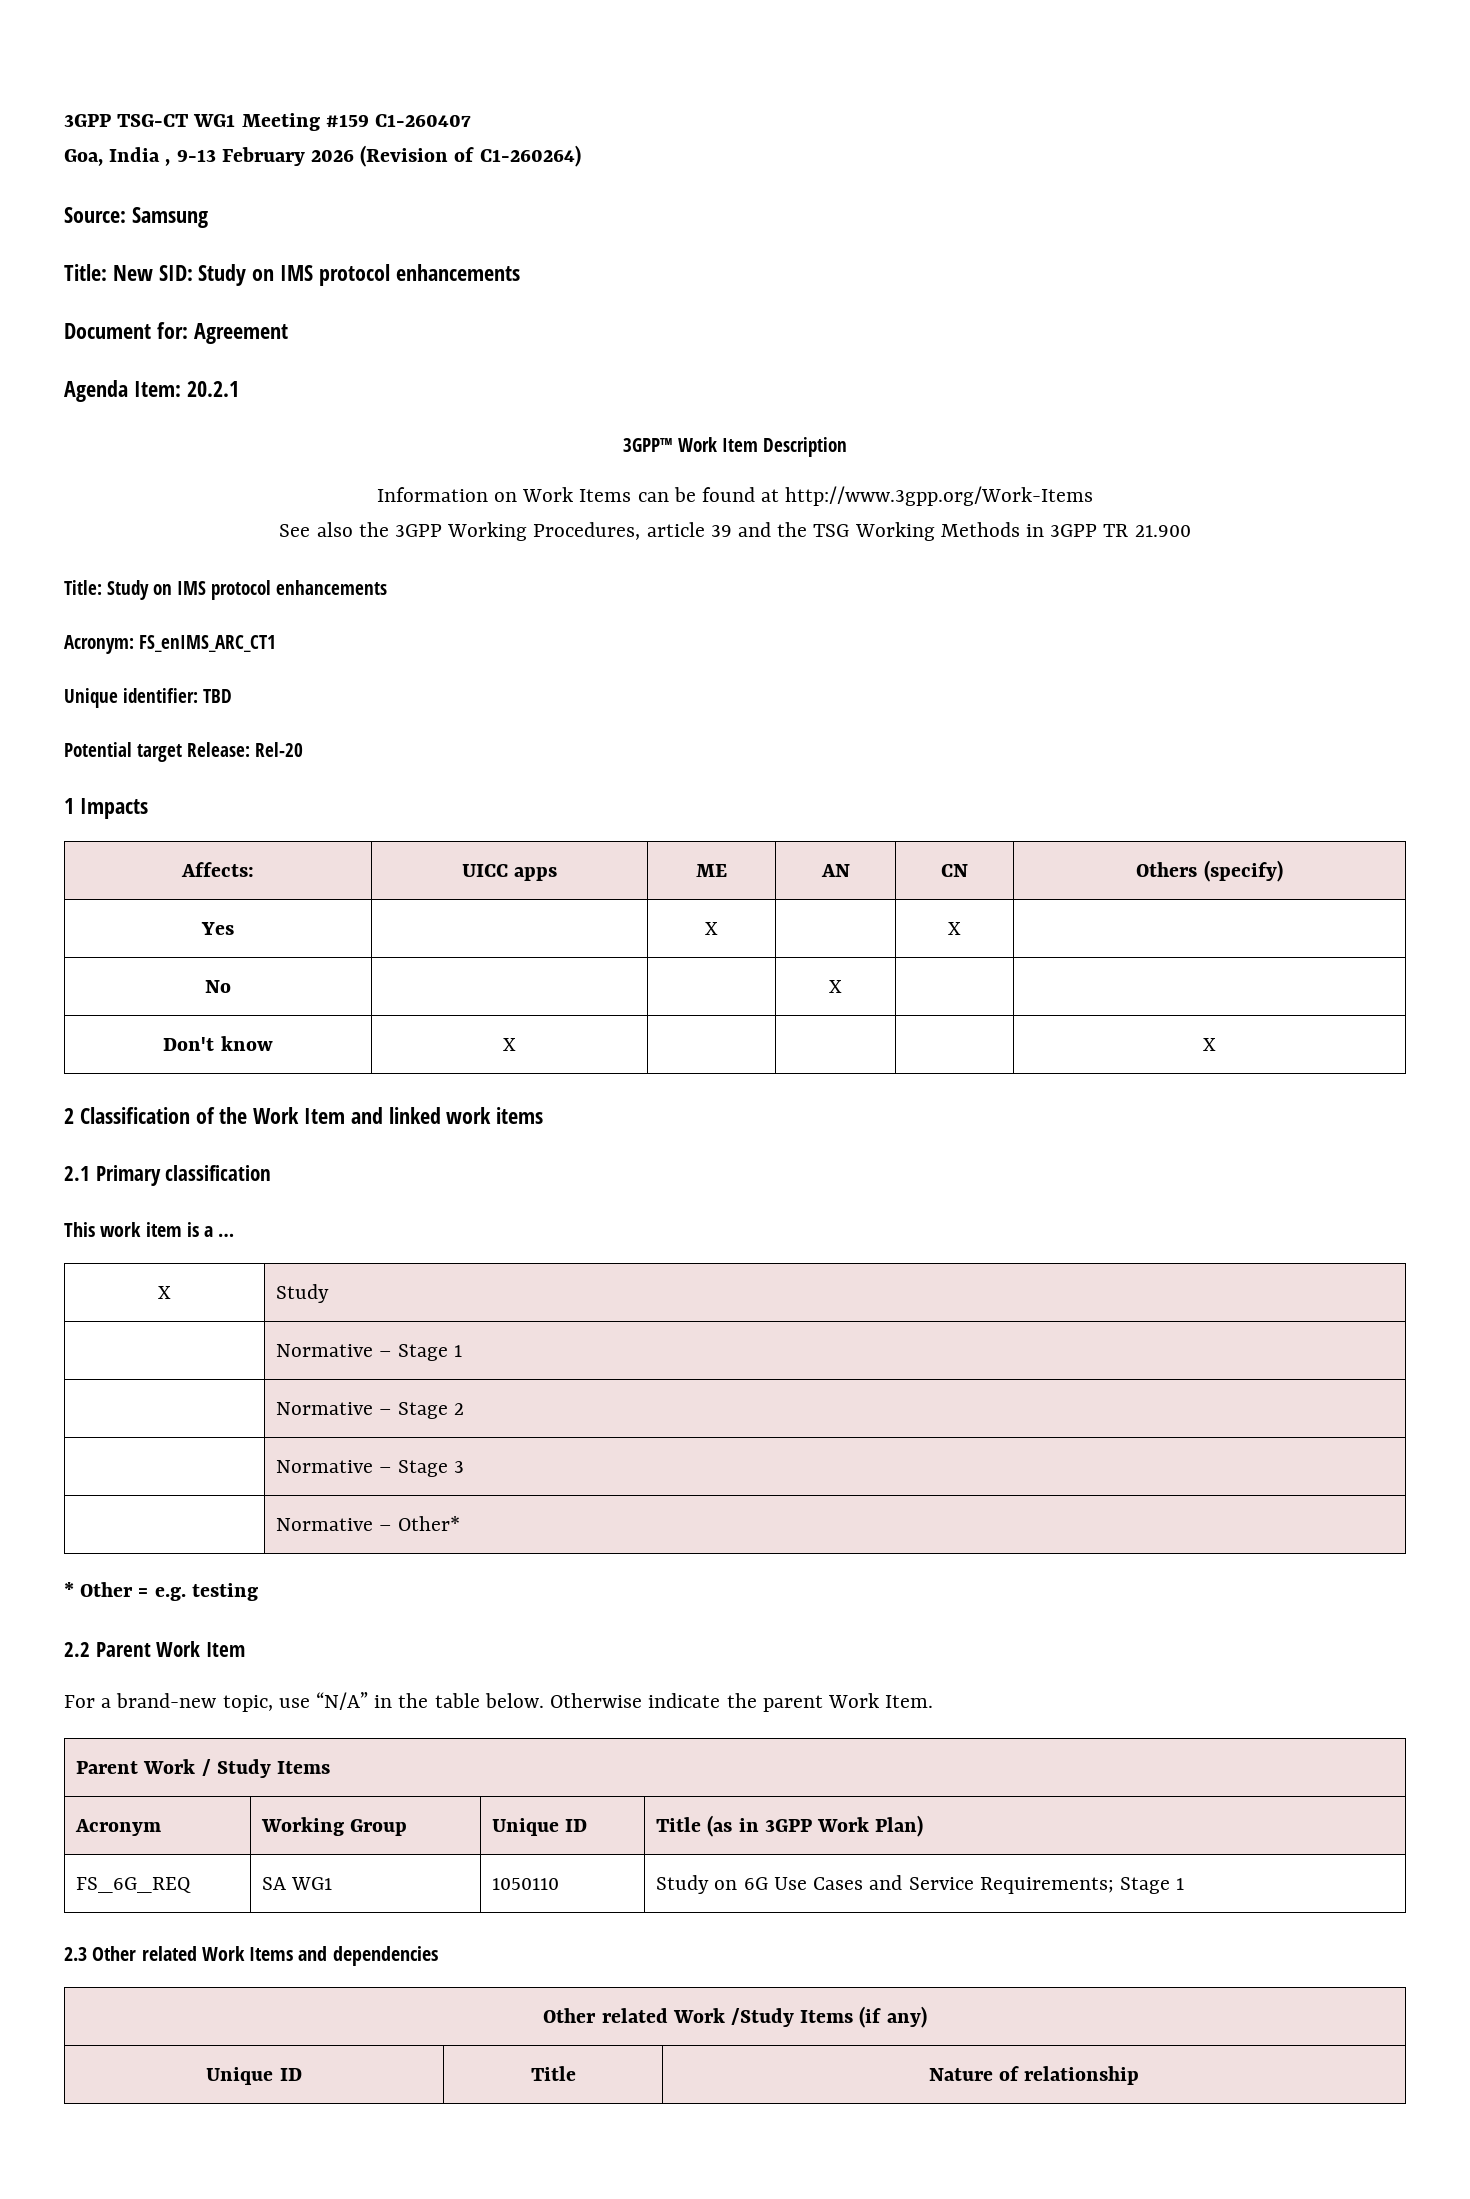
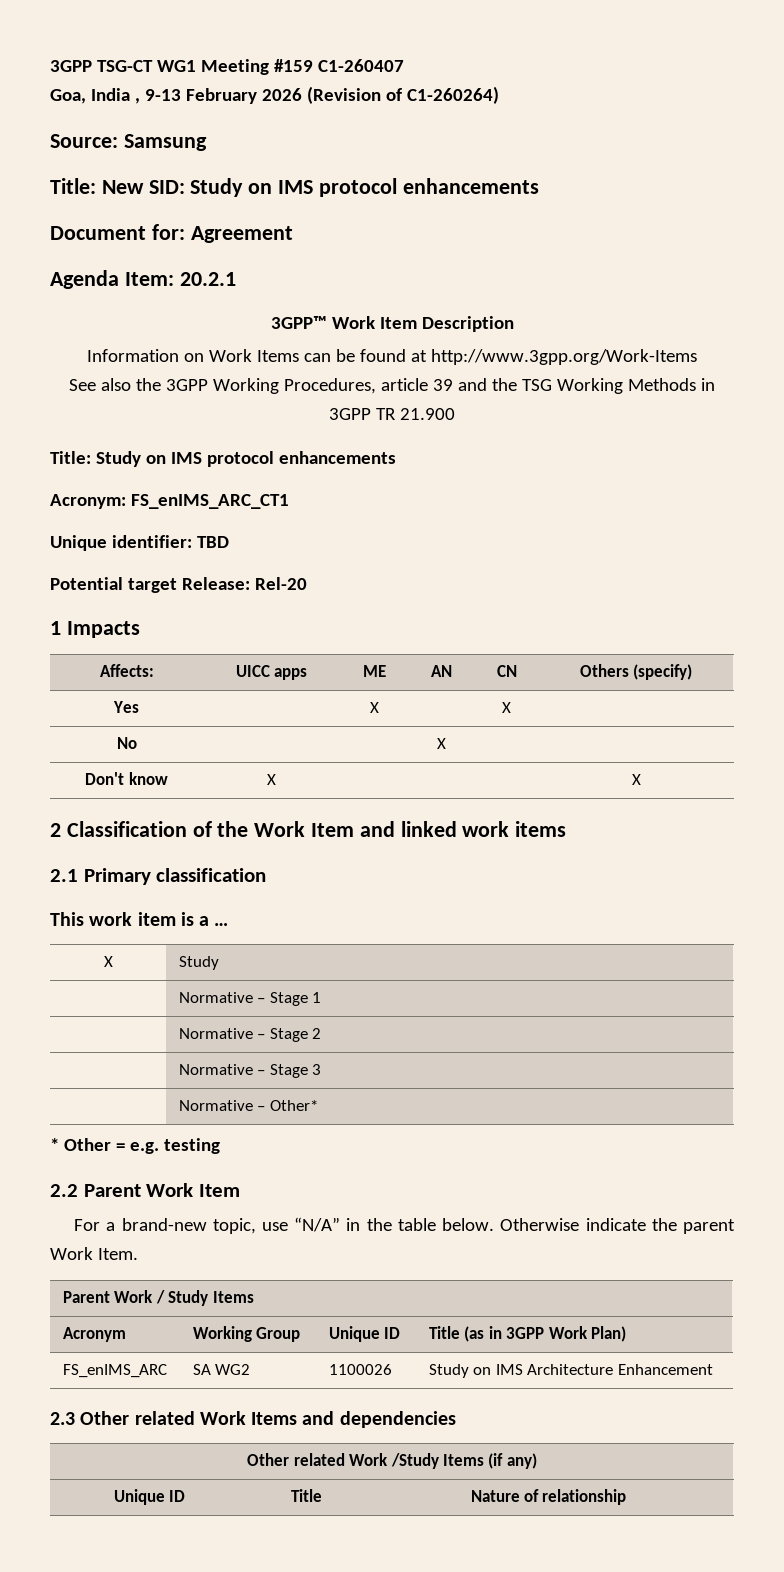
- FS_6G_REQ | SA WG1 | 1050110 | Study on 6G Use Cases and Service Requirements; Stage 1
+ FS_enIMS_ARC | SA WG2 | 1100026 | Study on IMS Architecture Enhancement

